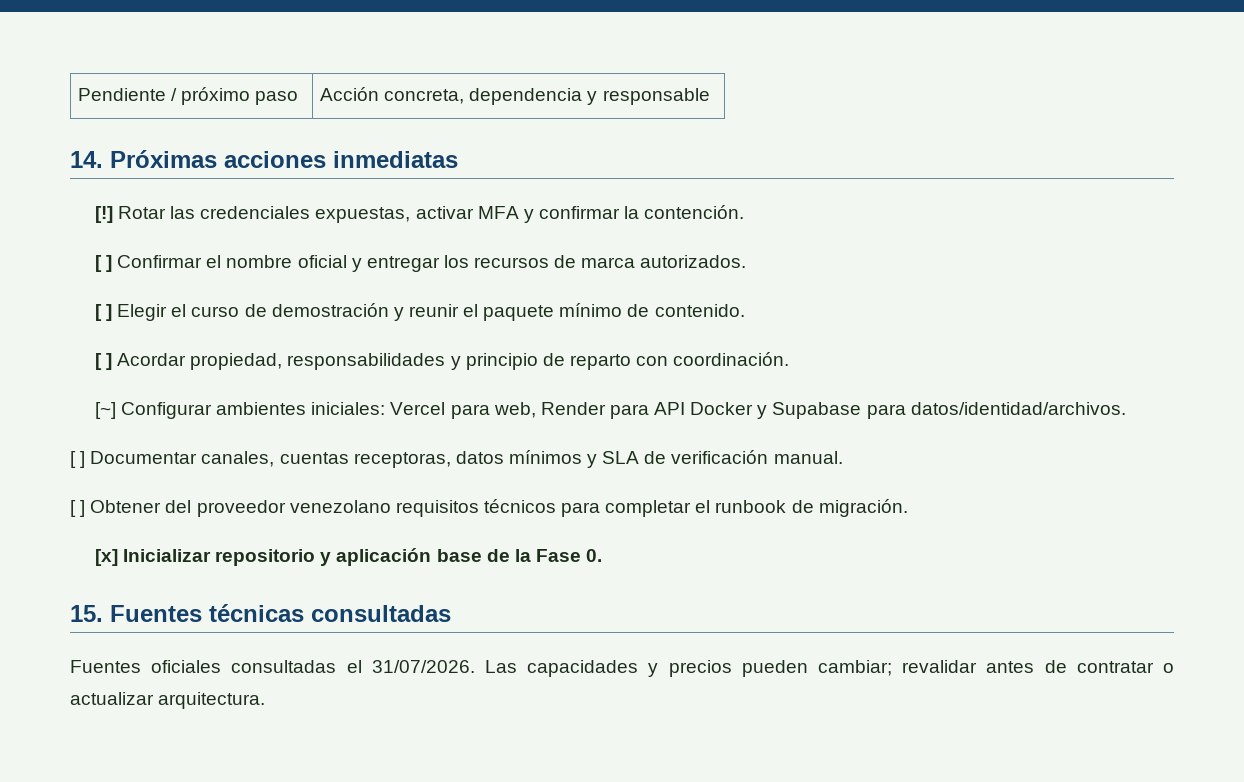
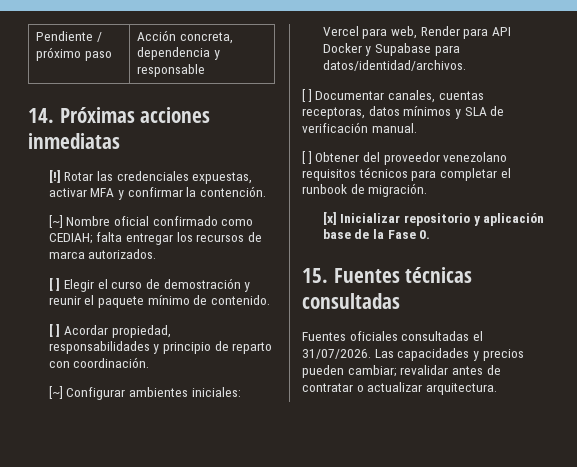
- [ ] Confirmar el nombre oficial y entregar los recursos de marca autorizados.
+ [~] Nombre oficial confirmado como CEDIAH; falta entregar los recursos de marca autorizados.

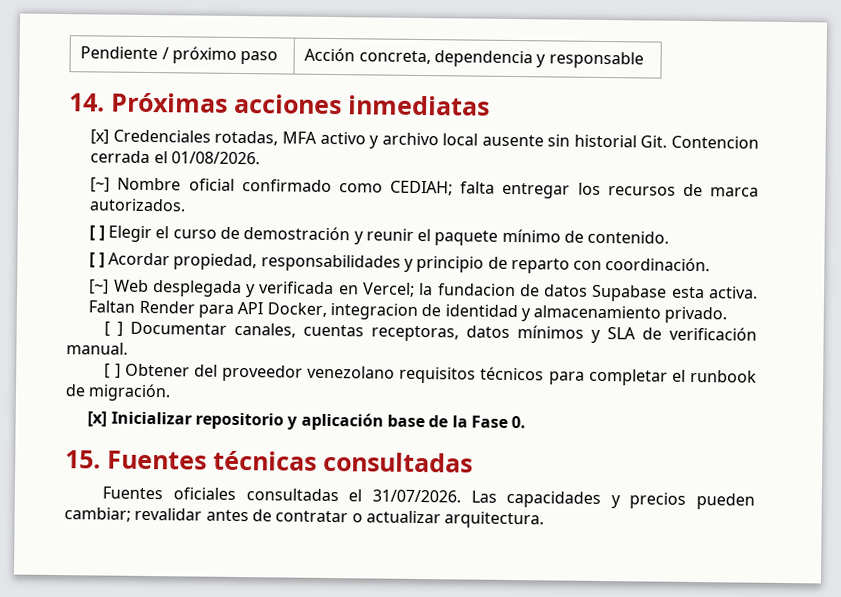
- [!] Rotar las credenciales expuestas, activar MFA y confirmar la contención.
+ [x] Credenciales rotadas, MFA activo y archivo local ausente sin historial Git. Contencion cerrada el 01/08/2026.
- [~] Configurar ambientes iniciales: Vercel para web, Render para API Docker y Supabase para datos/identidad/archivos.
+ [~] Web desplegada y verificada en Vercel; la fundacion de datos Supabase esta activa. Faltan Render para API Docker, integracion de identidad y almacenamiento privado.

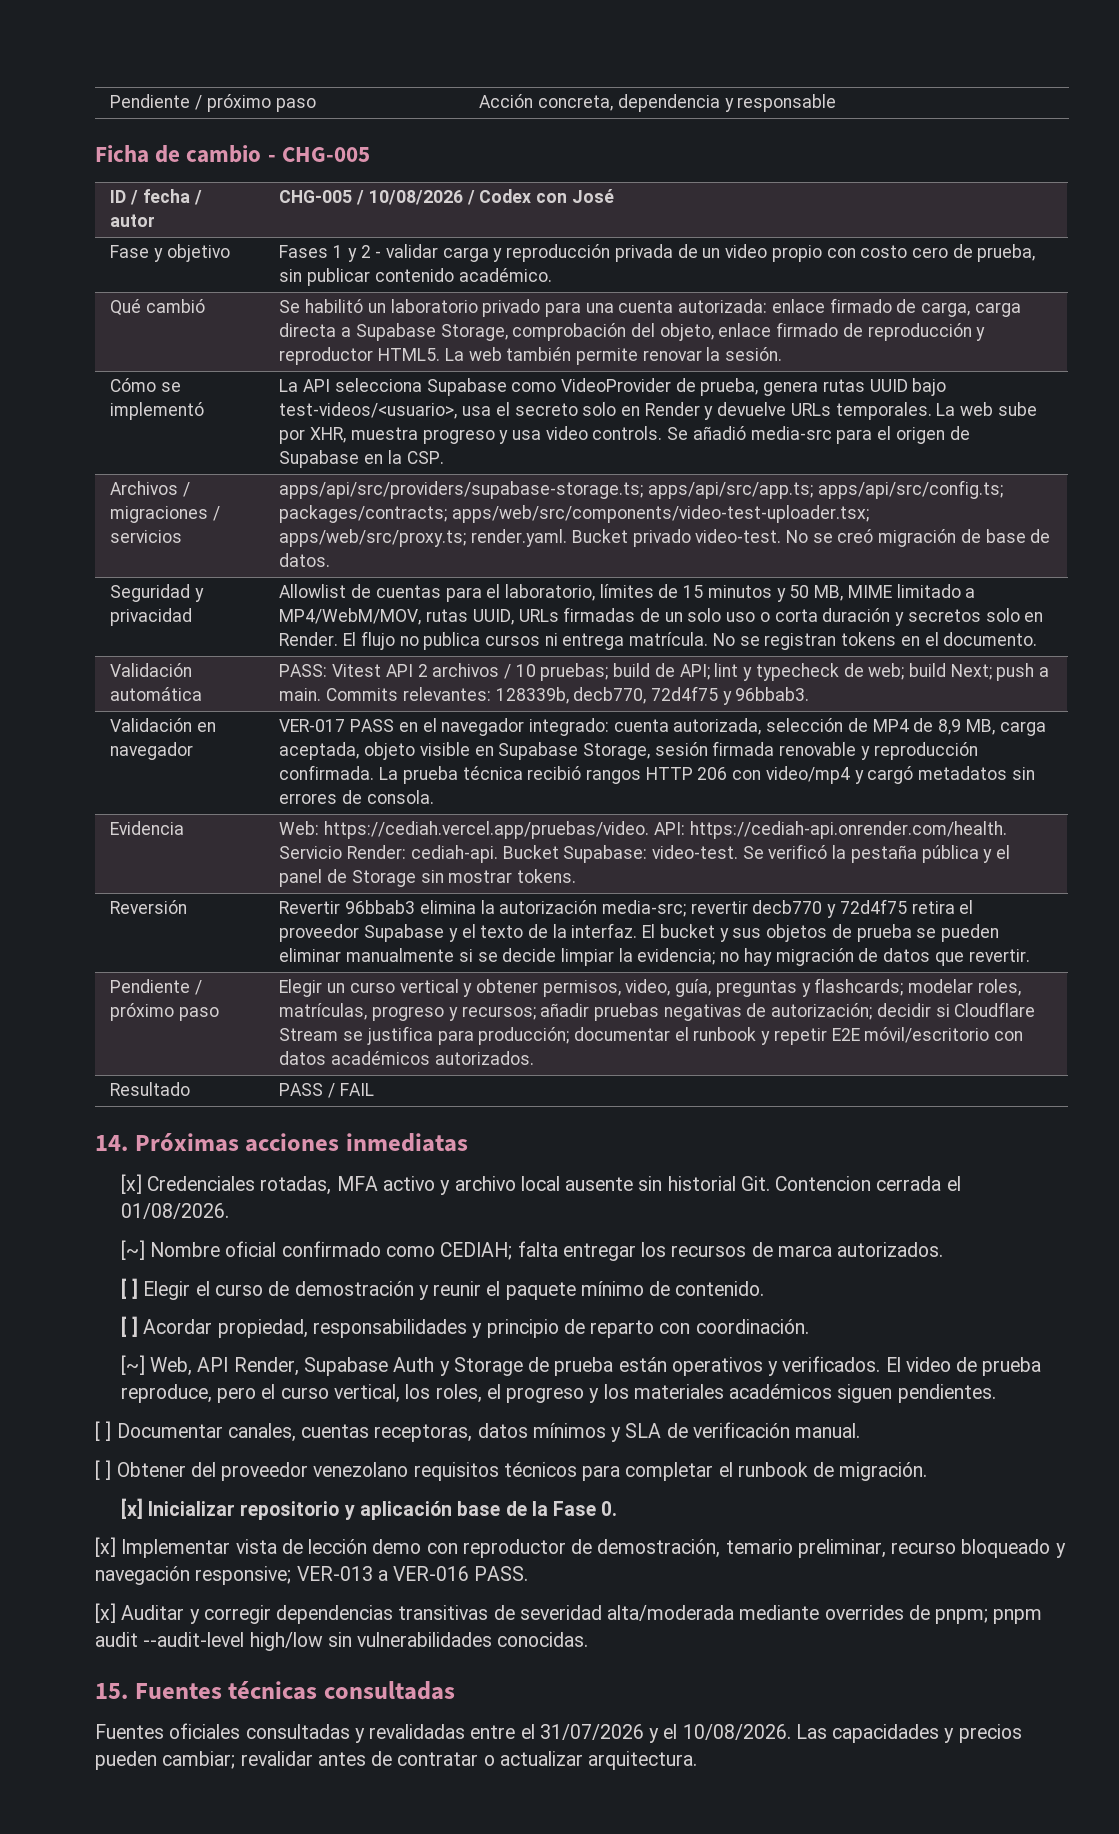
+ Ficha de cambio - CHG-005
+ ID / fecha / autor | CHG-005 / 10/08/2026 / Codex con José
+ Fase y objetivo | Fases 1 y 2 - validar carga y reproducción privada de un video propio con costo cero de prueba, sin publicar contenido académico.
+ Qué cambió | Se habilitó un laboratorio privado para una cuenta autorizada: enlace firmado de carga, carga directa a Supabase Storage, comprobación del objeto, enlace firmado de reproducción y reproductor HTML5. La web también permite renovar la sesión.
+ Cómo se implementó | La API selecciona Supabase como VideoProvider de prueba, genera rutas UUID bajo test-videos/<usuario>, usa el secreto solo en Render y devuelve URLs temporales. La web sube por XHR, muestra progreso y usa video controls. Se añadió media-src para el origen de Supabase en la CSP.
+ Archivos / migraciones / servicios | apps/api/src/providers/supabase-storage.ts; apps/api/src/app.ts; apps/api/src/config.ts; packages/contracts; apps/web/src/components/video-test-uploader.tsx; apps/web/src/proxy.ts; render.yaml. Bucket privado video-test. No se creó migración de base de datos.
+ Seguridad y privacidad | Allowlist de cuentas para el laboratorio, límites de 15 minutos y 50 MB, MIME limitado a MP4/WebM/MOV, rutas UUID, URLs firmadas de un solo uso o corta duración y secretos solo en Render. El flujo no publica cursos ni entrega matrícula. No se registran tokens en el documento.
+ Validación automática | PASS: Vitest API 2 archivos / 10 pruebas; build de API; lint y typecheck de web; build Next; push a main. Commits relevantes: 128339b, decb770, 72d4f75 y 96bbab3.
+ Validación en navegador | VER-017 PASS en el navegador integrado: cuenta autorizada, selección de MP4 de 8,9 MB, carga aceptada, objeto visible en Supabase Storage, sesión firmada renovable y reproducción confirmada. La prueba técnica recibió rangos HTTP 206 con video/mp4 y cargó metadatos sin errores de consola.
+ Evidencia | Web: https://cediah.vercel.app/pruebas/video. API: https://cediah-api.onrender.com/health. Servicio Render: cediah-api. Bucket Supabase: video-test. Se verificó la pestaña pública y el panel de Storage sin mostrar tokens.
+ Reversión | Revertir 96bbab3 elimina la autorización media-src; revertir decb770 y 72d4f75 retira el proveedor Supabase y el texto de la interfaz. El bucket y sus objetos de prueba se pueden eliminar manualmente si se decide limpiar la evidencia; no hay migración de datos que revertir.
+ Pendiente / próximo paso | Elegir un curso vertical y obtener permisos, video, guía, preguntas y flashcards; modelar roles, matrículas, progreso y recursos; añadir pruebas negativas de autorización; decidir si Cloudflare Stream se justifica para producción; documentar el runbook y repetir E2E móvil/escritorio con datos académicos autorizados.
+ Resultado | PASS / FAIL
- [~] Web desplegada y verificada en Vercel; la fundacion de datos Supabase esta activa. Faltan Render para API Docker, integracion de identidad y almacenamiento privado.
+ [~] Web, API Render, Supabase Auth y Storage de prueba están operativos y verificados. El video de prueba reproduce, pero el curso vertical, los roles, el progreso y los materiales académicos siguen pendientes.
+ [x] Implementar vista de lección demo con reproductor de demostración, temario preliminar, recurso bloqueado y navegación responsive; VER-013 a VER-016 PASS.
+ [x] Auditar y corregir dependencias transitivas de severidad alta/moderada mediante overrides de pnpm; pnpm audit --audit-level high/low sin vulnerabilidades conocidas.
- Fuentes oficiales consultadas el 31/07/2026.
+ Fuentes oficiales consultadas y revalidadas entre el 31/07/2026 y el 10/08/2026.

